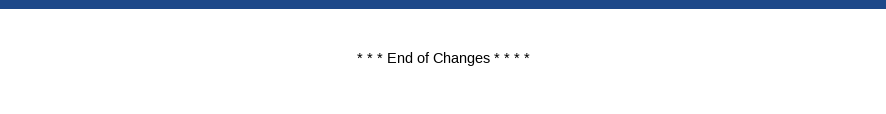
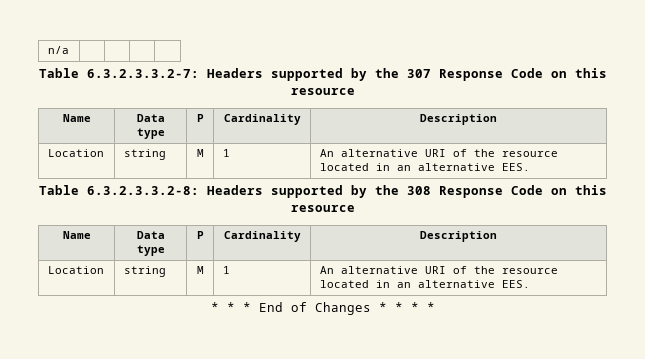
+ n/a | | | |
+ Table 6.3.2.3.3.2-7: Headers supported by the 307 Response Code on this resource
+ Name | Data type | P | Cardinality | Description
+ Location | string | M | 1 | An alternative URI of the resource located in an alternative EES.
+ Table 6.3.2.3.3.2-8: Headers supported by the 308 Response Code on this resource
+ Name | Data type | P | Cardinality | Description
+ Location | string | M | 1 | An alternative URI of the resource located in an alternative EES.

